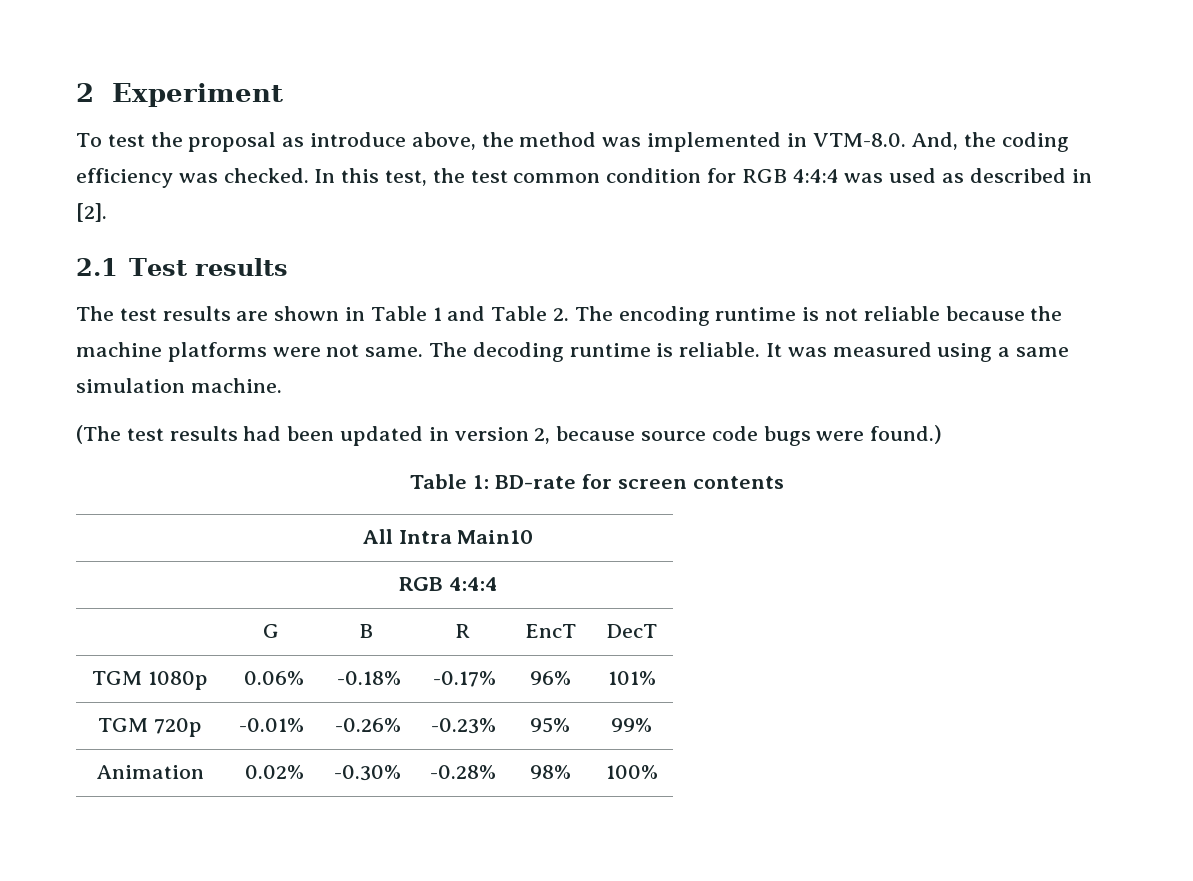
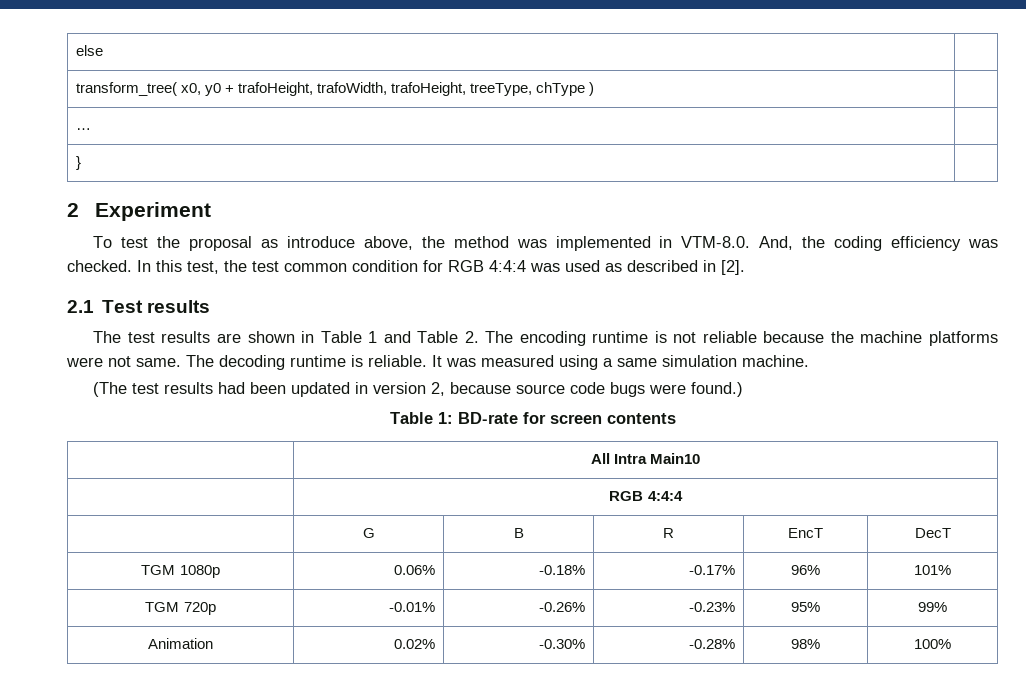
+ else |
+ transform_tree( x0, y0 + trafoHeight, trafoWidth, trafoHeight, treeType, chType ) |
+ … |
+ } |

